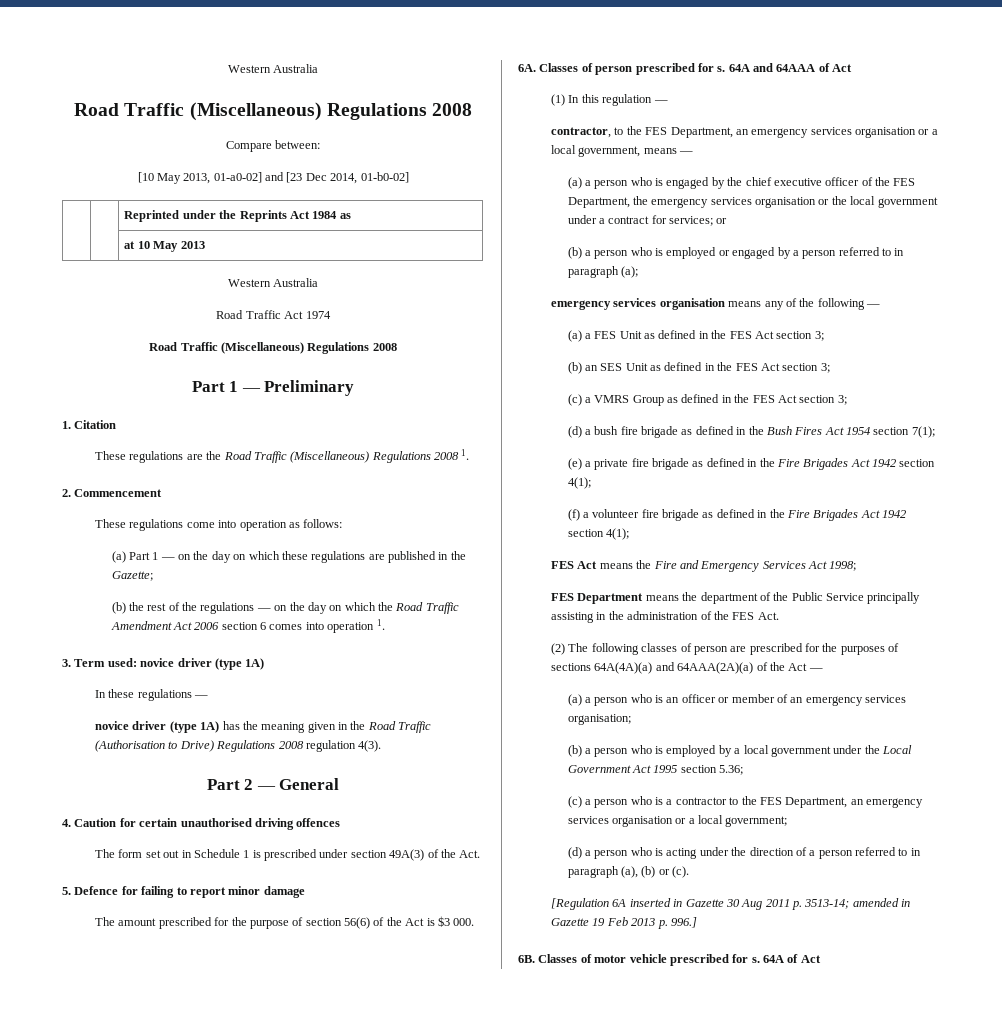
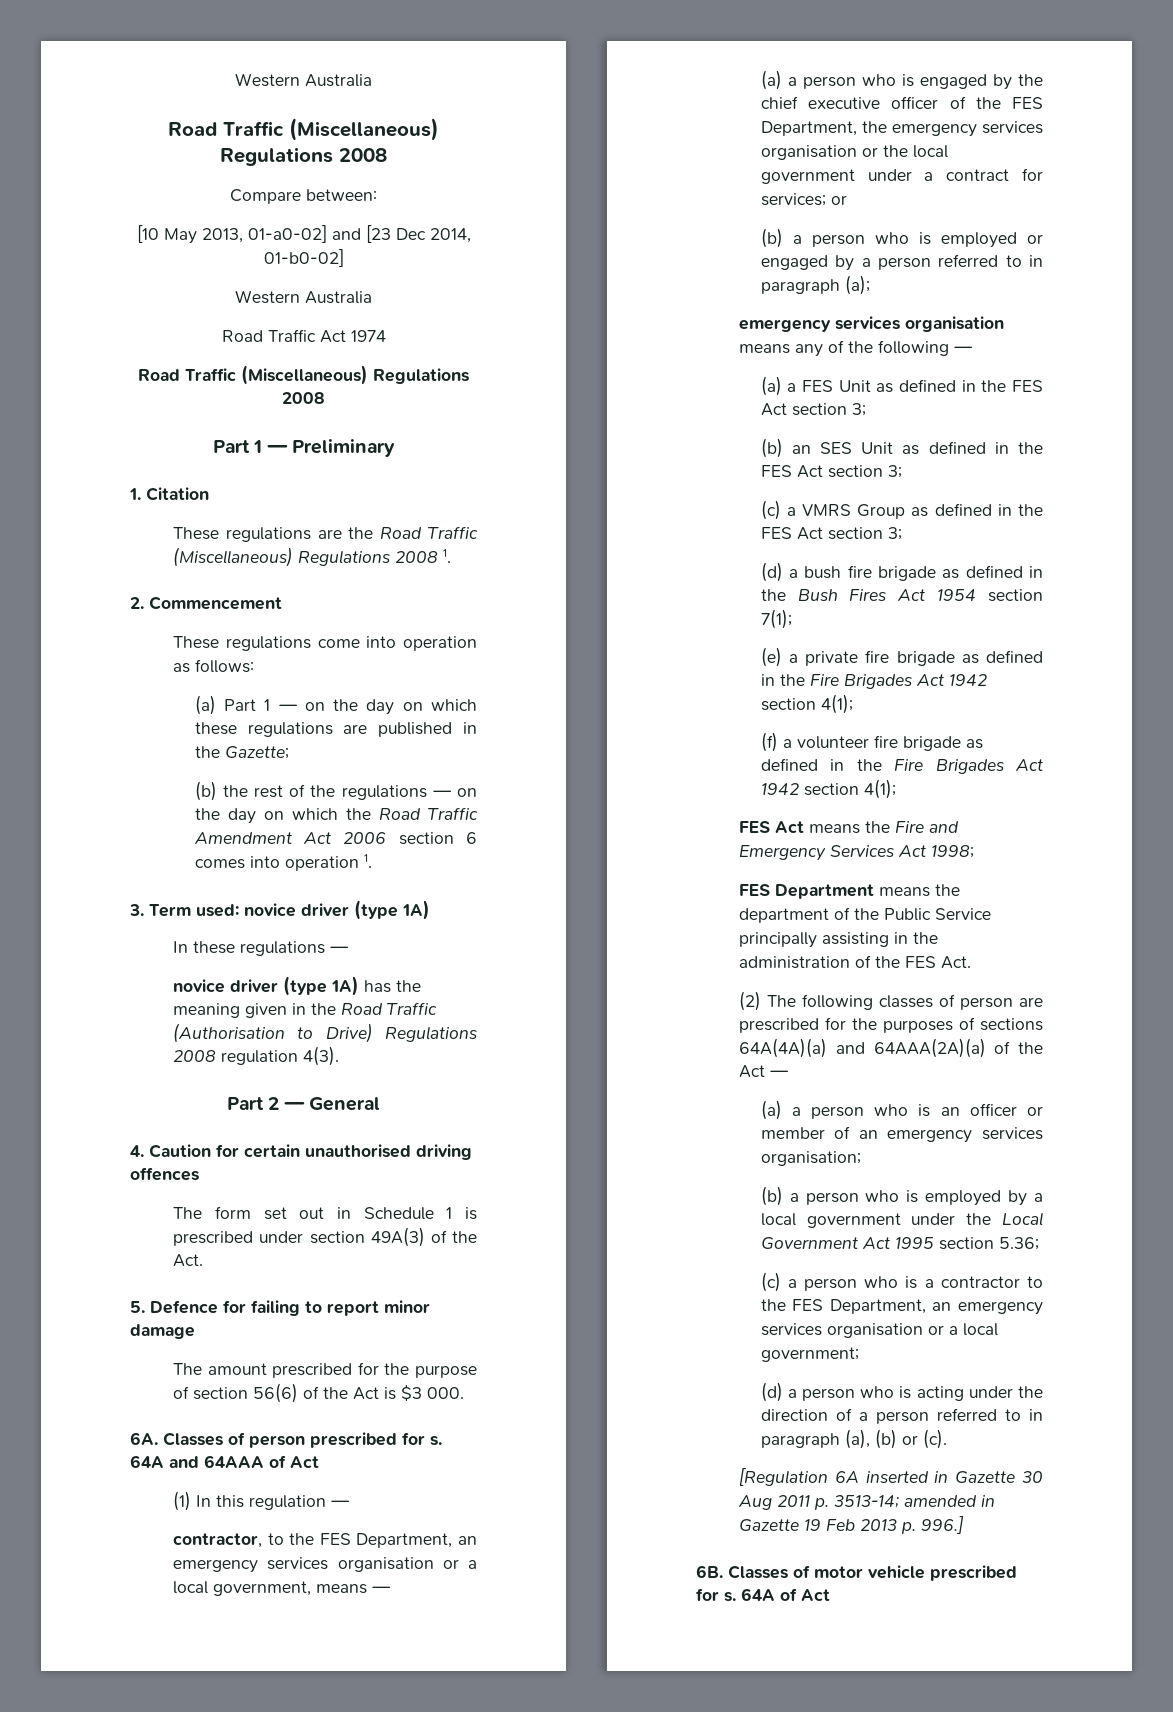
- | | Reprinted under the Reprints Act 1984 as
- | | at 10 May 2013

